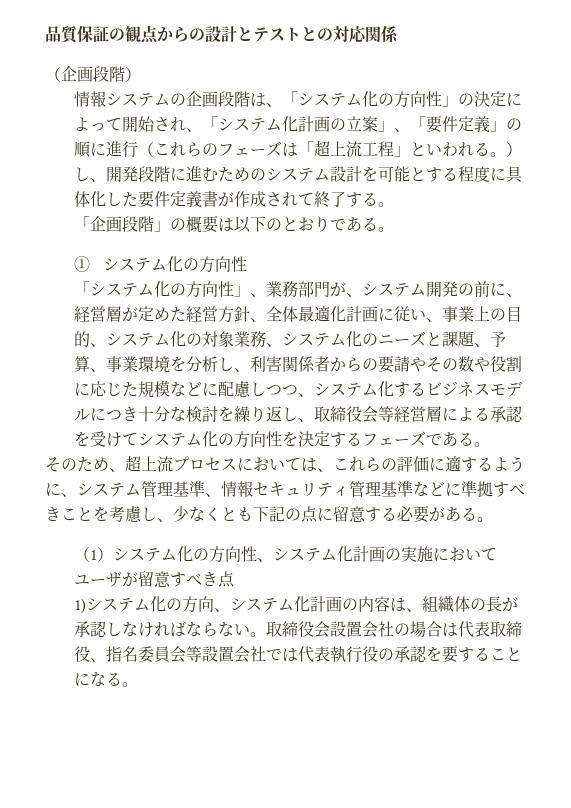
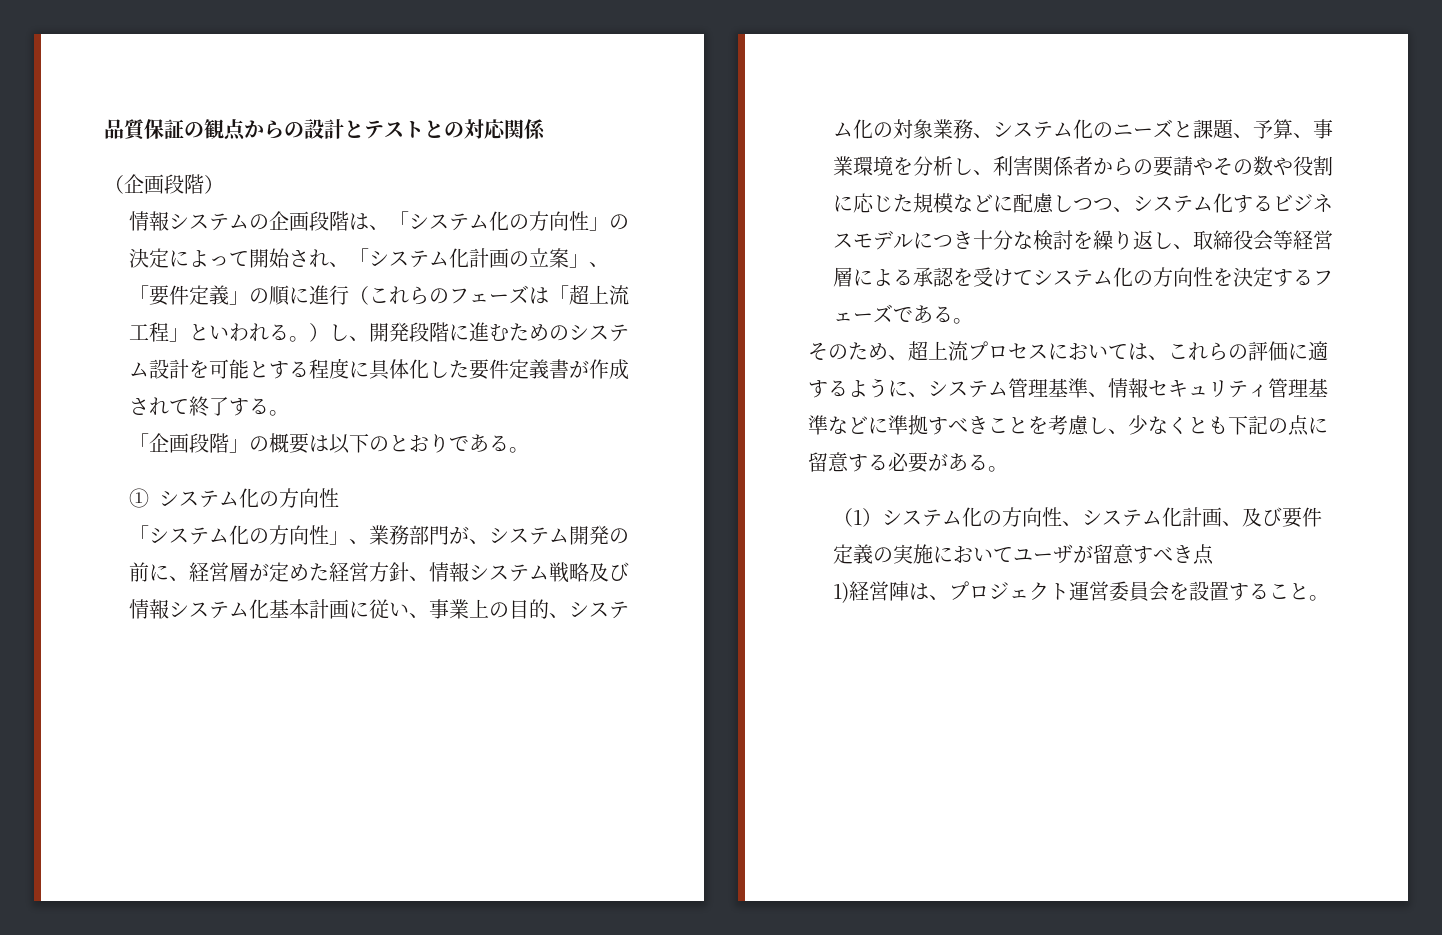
- 「システム化の方向性」、業務部門が、システム開発の前に、経営層が定めた経営方針、全体最適化計画に従い、事業上の目的、システム化の対象業務、システム化のニーズと課題、予算、事業環境を分析し、利害関係者からの要請やその数や役割に応じた規模などに配慮しつつ、システム化するビジネスモデルにつき十分な検討を繰り返し、取締役会等経営層による承認を受けてシステム化の方向性を決定するフェーズである。
+ 「システム化の方向性」、業務部門が、システム開発の前に、経営層が定めた経営方針、情報システム戦略及び情報システム化基本計画に従い、事業上の目的、システム化の対象業務、システム化のニーズと課題、予算、事業環境を分析し、利害関係者からの要請やその数や役割に応じた規模などに配慮しつつ、システム化するビジネスモデルにつき十分な検討を繰り返し、取締役会等経営層による承認を受けてシステム化の方向性を決定するフェーズである。
- （1）システム化の方向性、システム化計画の実施においてユーザが留意すべき点
+ （1）システム化の方向性、システム化計画、及び要件定義の実施においてユーザが留意すべき点
- 1)システム化の方向、システム化計画の内容は、組織体の長が承認しなければならない。取締役会設置会社の場合は代表取締役、指名委員会等設置会社では代表執行役の承認を要することになる。
+ 1)経営陣は、プロジェクト運営委員会を設置すること。

